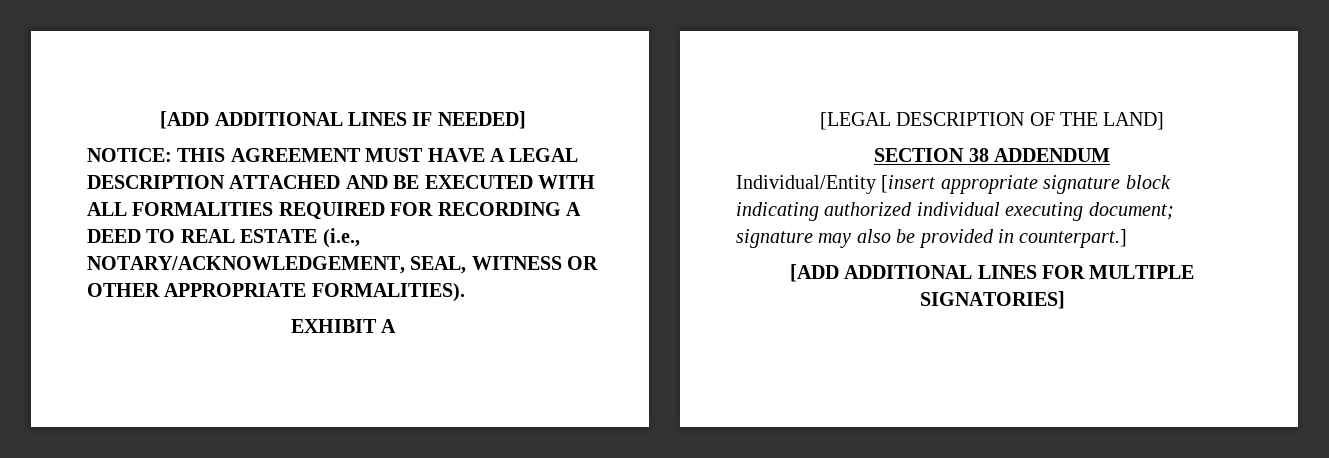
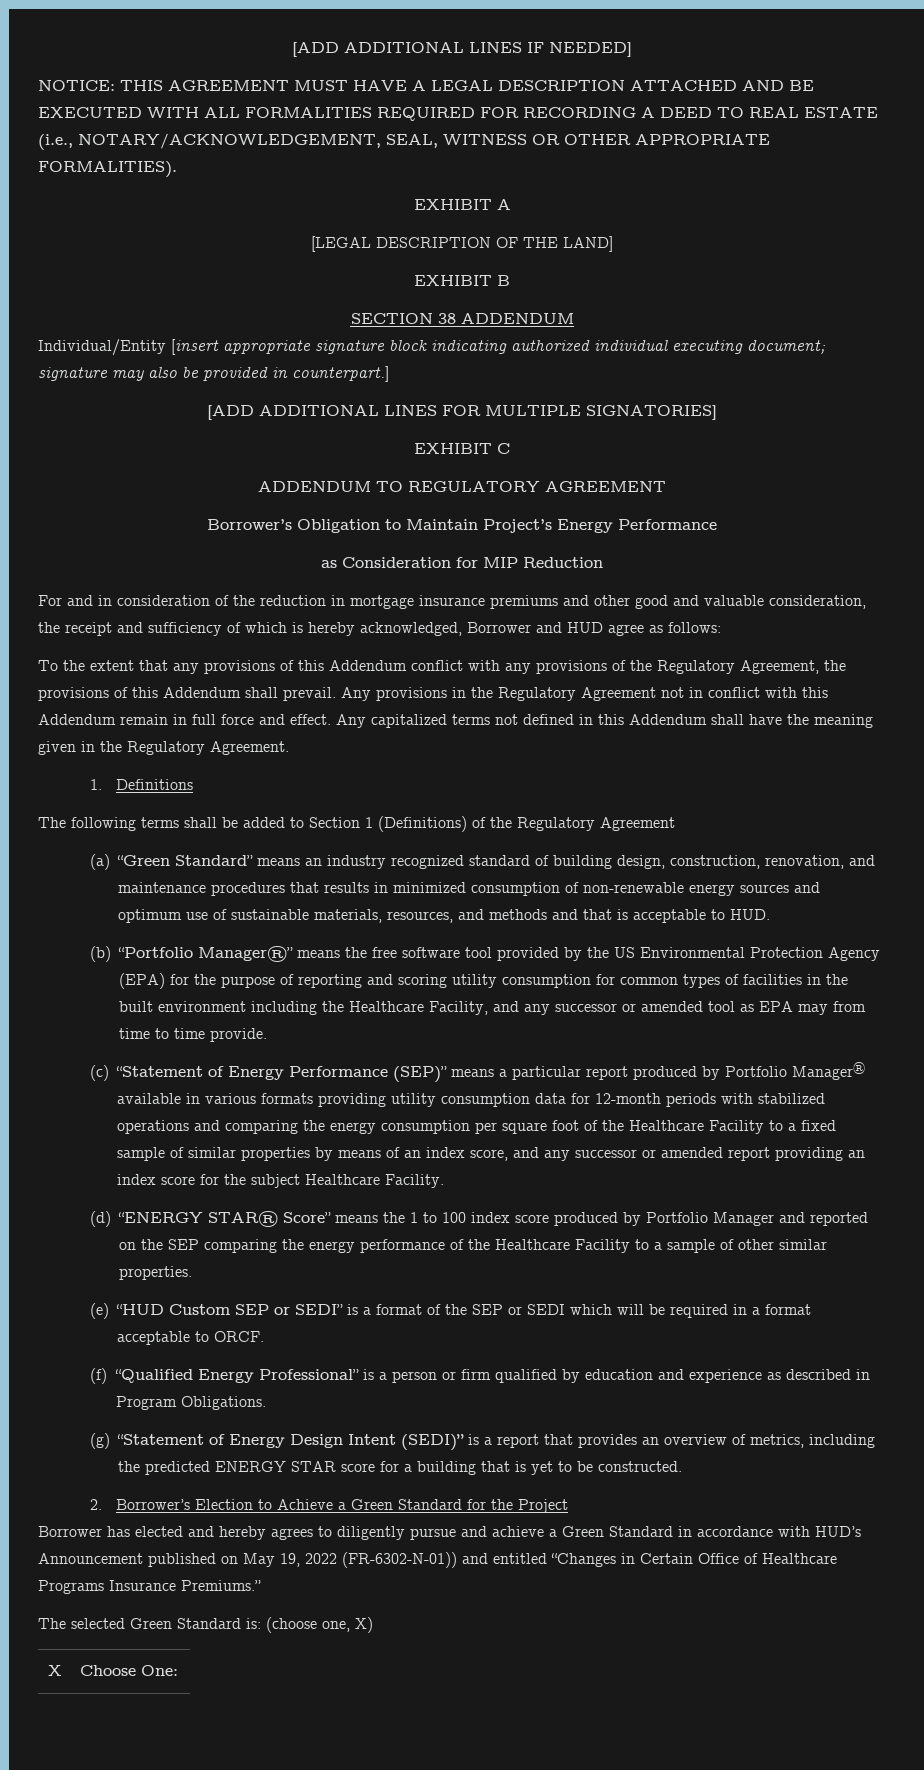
+ EXHIBIT B
+ EXHIBIT C
+ ADDENDUM TO REGULATORY AGREEMENT
+ Borrower’s Obligation to Maintain Project’s Energy Performance
+ as Consideration for MIP Reduction
+ For and in consideration of the reduction in mortgage insurance premiums and other good and valuable consideration, the receipt and sufficiency of which is hereby acknowledged, Borrower and HUD agree as follows:
+ To the extent that any provisions of this Addendum conflict with any provisions of the Regulatory Agreement, the provisions of this Addendum shall prevail. Any provisions in the Regulatory Agreement not in conflict with this Addendum remain in full force and effect. Any capitalized terms not defined in this Addendum shall have the meaning given in the Regulatory Agreement.
+ 1. Definitions
+ The following terms shall be added to Section 1 (Definitions) of the Regulatory Agreement
+ (a) “Green Standard” means an industry recognized standard of building design, construction, renovation, and maintenance procedures that results in minimized consumption of non-renewable energy sources and optimum use of sustainable materials, resources, and methods and that is acceptable to HUD.
+ (b) “Portfolio Manager®” means the free software tool provided by the US Environmental Protection Agency (EPA) for the purpose of reporting and scoring utility consumption for common types of facilities in the built environment including the Healthcare Facility, and any successor or amended tool as EPA may from time to time provide.
+ (c) “Statement of Energy Performance (SEP)” means a particular report produced by Portfolio Manager® available in various formats providing utility consumption data for 12-month periods with stabilized operations and comparing the energy consumption per square foot of the Healthcare Facility to a fixed sample of similar properties by means of an index score, and any successor or amended report providing an index score for the subject Healthcare Facility.
+ (d) “ENERGY STAR® Score” means the 1 to 100 index score produced by Portfolio Manager and reported on the SEP comparing the energy performance of the Healthcare Facility to a sample of other similar properties.
+ (e) “HUD Custom SEP or SEDI” is a format of the SEP or SEDI which will be required in a format acceptable to ORCF.
+ (f) “Qualified Energy Professional” is a person or firm qualified by education and experience as described in Program Obligations.
+ (g) “Statement of Energy Design Intent (SEDI)” is a report that provides an overview of metrics, including the predicted ENERGY STAR score for a building that is yet to be constructed.
+ 2. Borrower’s Election to Achieve a Green Standard for the Project
+ Borrower has elected and hereby agrees to diligently pursue and achieve a Green Standard in accordance with HUD’s Announcement published on May 19, 2022 (FR-6302-N-01)) and entitled “Changes in Certain Office of Healthcare Programs Insurance Premiums.”
+ The selected Green Standard is: (choose one, X)
+ X | Choose One:

